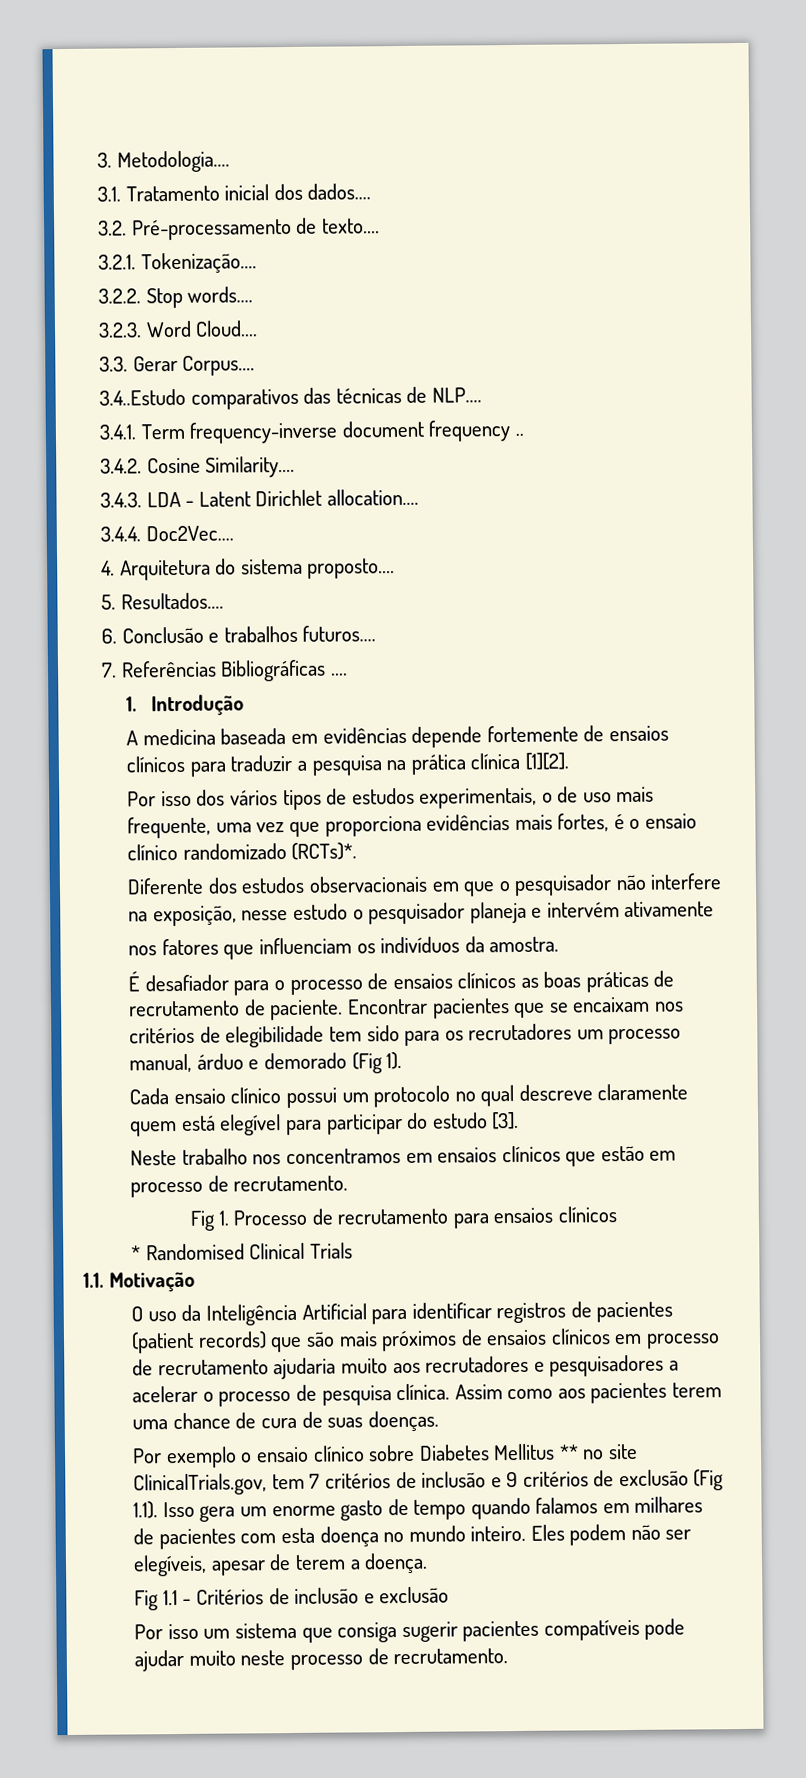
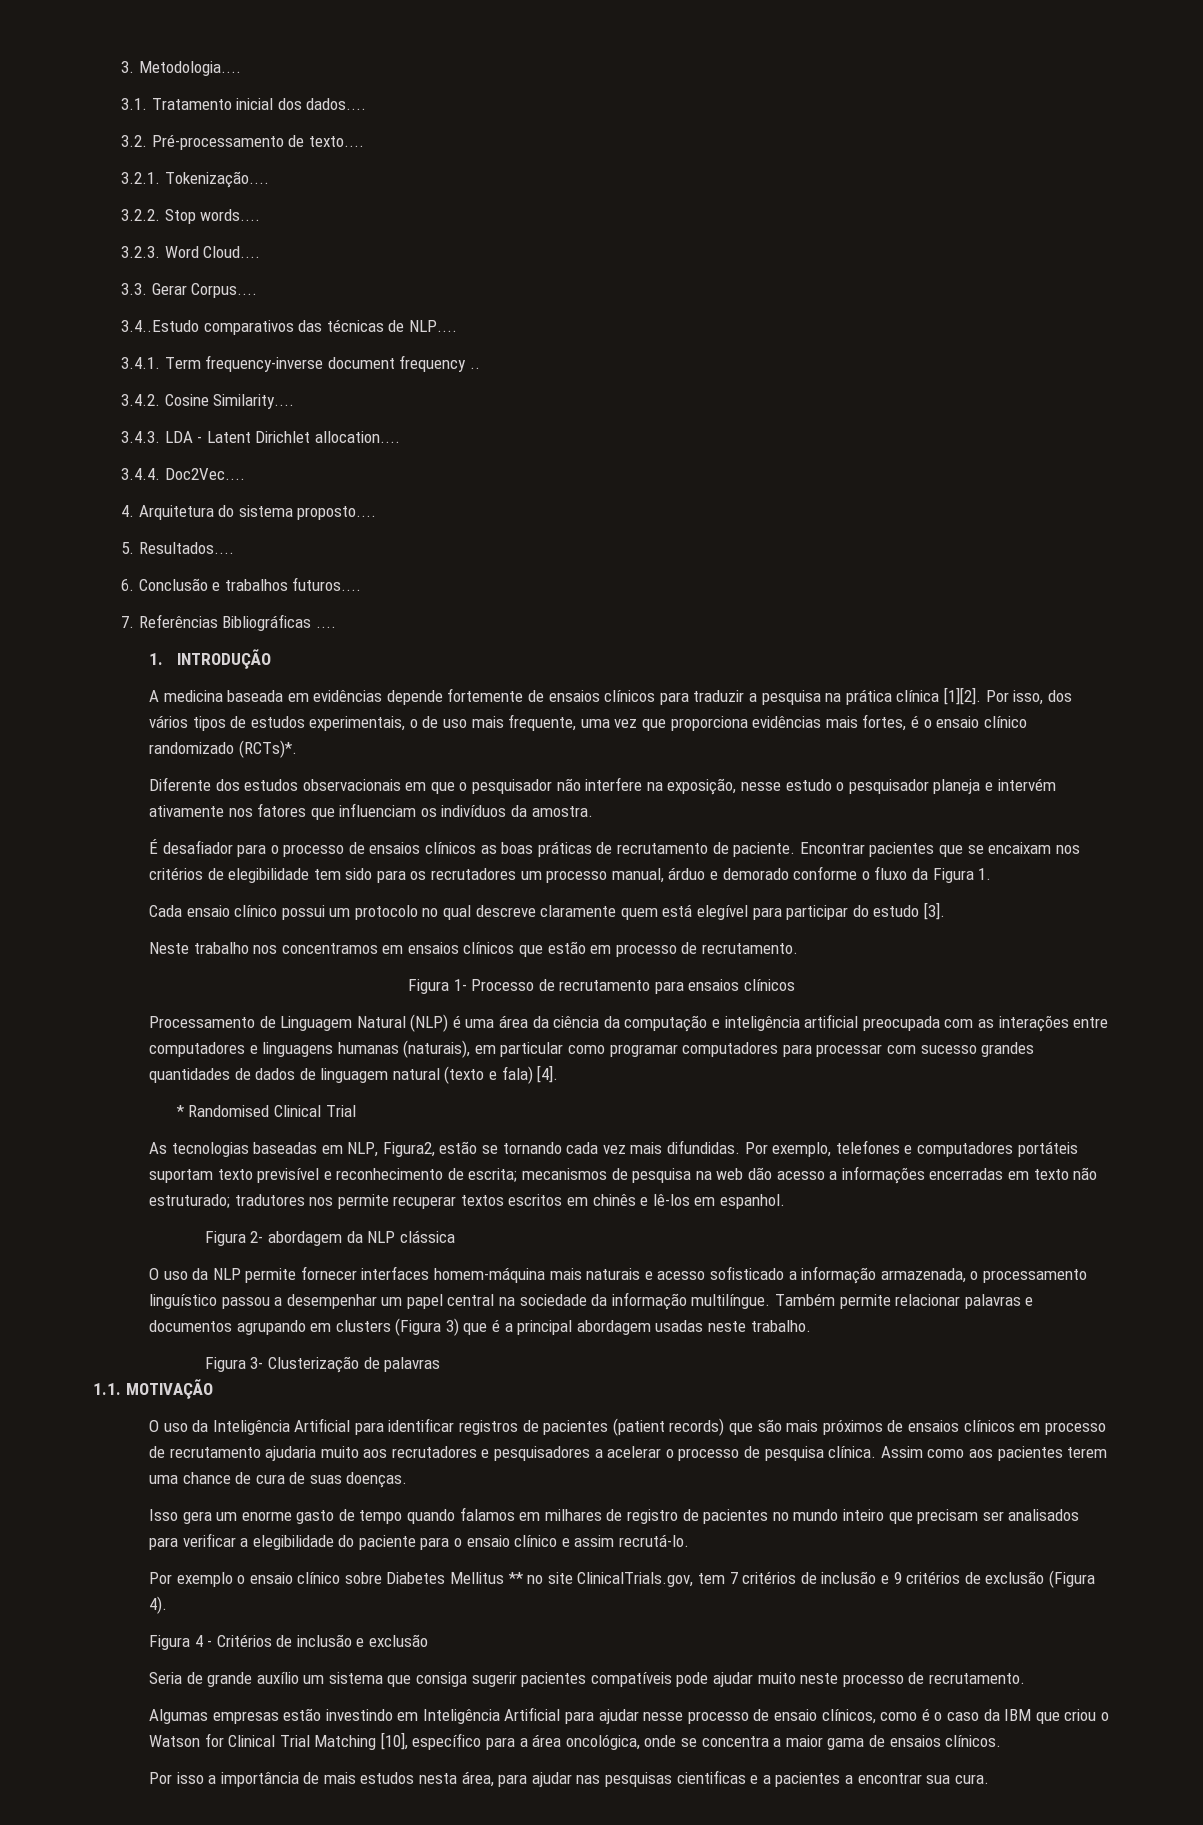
- 1. Introdução
+ 1. INTRODUÇÃO
- A medicina baseada em evidências depende fortemente de ensaios clínicos para traduzir a pesquisa na prática clínica [1][2].
- Por isso dos vários tipos de estudos experimentais, o de uso mais frequente, uma vez que proporciona evidências mais fortes, é o ensaio clínico randomizado (RCTs)*.
+ A medicina baseada em evidências depende fortemente de ensaios clínicos para traduzir a pesquisa na prática clínica [1][2]. Por isso, dos vários tipos de estudos experimentais, o de uso mais frequente, uma vez que proporciona evidências mais fortes, é o ensaio clínico randomizado (RCTs)*.
- Diferente dos estudos observacionais em que o pesquisador não interfere na exposição, nesse estudo o pesquisador planeja e intervém ativamente
- nos fatores que influenciam os indivíduos da amostra.
+ Diferente dos estudos observacionais em que o pesquisador não interfere na exposição, nesse estudo o pesquisador planeja e intervém ativamente nos fatores que influenciam os indivíduos da amostra.
- Encontrar pacientes que se encaixam nos critérios de elegibilidade tem sido para os recrutadores um processo manual, árduo e demorado (Fig 1).
+ Encontrar pacientes que se encaixam nos critérios de elegibilidade tem sido para os recrutadores um processo manual, árduo e demorado conforme o fluxo da Figura 1.
- Fig 1. Processo de recrutamento para ensaios clínicos
+ Figura 1- Processo de recrutamento para ensaios clínicos
- * Randomised Clinical Trials
+ Processamento de Linguagem Natural (NLP) é uma área da ciência da computação e inteligência artificial preocupada com as interações entre computadores e linguagens humanas (naturais), em particular como programar computadores para processar com sucesso grandes quantidades de dados de linguagem natural (texto e fala) [4].
+ * Randomised Clinical Trial
+ As tecnologias baseadas em NLP, Figura2, estão se tornando cada vez mais difundidas. Por exemplo, telefones e computadores portáteis suportam texto previsível e reconhecimento de escrita; mecanismos de pesquisa na web dão acesso a informações encerradas em texto não estruturado; tradutores nos permite recuperar textos escritos em chinês e lê-los em espanhol.
+ Figura 2- abordagem da NLP clássica
+ O uso da NLP permite fornecer interfaces homem-máquina mais naturais e acesso sofisticado a informação armazenada, o processamento linguístico passou a desempenhar um papel central na sociedade da informação multilíngue. Também permite relacionar palavras e documentos agrupando em clusters (Figura 3) que é a principal abordagem usadas neste trabalho.
+ Figura 3- Clusterização de palavras
- 1.1. Motivação
+ 1.1. MOTIVAÇÃO
+ Isso gera um enorme gasto de tempo quando falamos em milhares de registro de pacientes no mundo inteiro que precisam ser analisados para verificar a elegibilidade do paciente para o ensaio clínico e assim recrutá-lo.
- Por exemplo o ensaio clínico sobre Diabetes Mellitus ** no site ClinicalTrials.gov, tem 7 critérios de inclusão e 9 critérios de exclusão (Fig 1.1). Isso gera um enorme gasto de tempo quando falamos em milhares de pacientes com esta doença no mundo inteiro. Eles podem não ser elegíveis, apesar de terem a doença.
- Fig 1.1 - Critérios de inclusão e exclusão
+ Por exemplo o ensaio clínico sobre Diabetes Mellitus ** no site ClinicalTrials.gov, tem 7 critérios de inclusão e 9 critérios de exclusão (Figura 4).
+ Figura 4 - Critérios de inclusão e exclusão
- Por isso um sistema que consiga sugerir pacientes compatíveis pode ajudar muito neste processo de recrutamento.
+ Seria de grande auxílio um sistema que consiga sugerir pacientes compatíveis pode ajudar muito neste processo de recrutamento.
+ Algumas empresas estão investindo em Inteligência Artificial para ajudar nesse processo de ensaio clínicos, como é o caso da IBM que criou o Watson for Clinical Trial Matching [10], específico para a área oncológica, onde se concentra a maior gama de ensaios clínicos.
+ Por isso a importância de mais estudos nesta área, para ajudar nas pesquisas cientificas e a pacientes a encontrar sua cura.

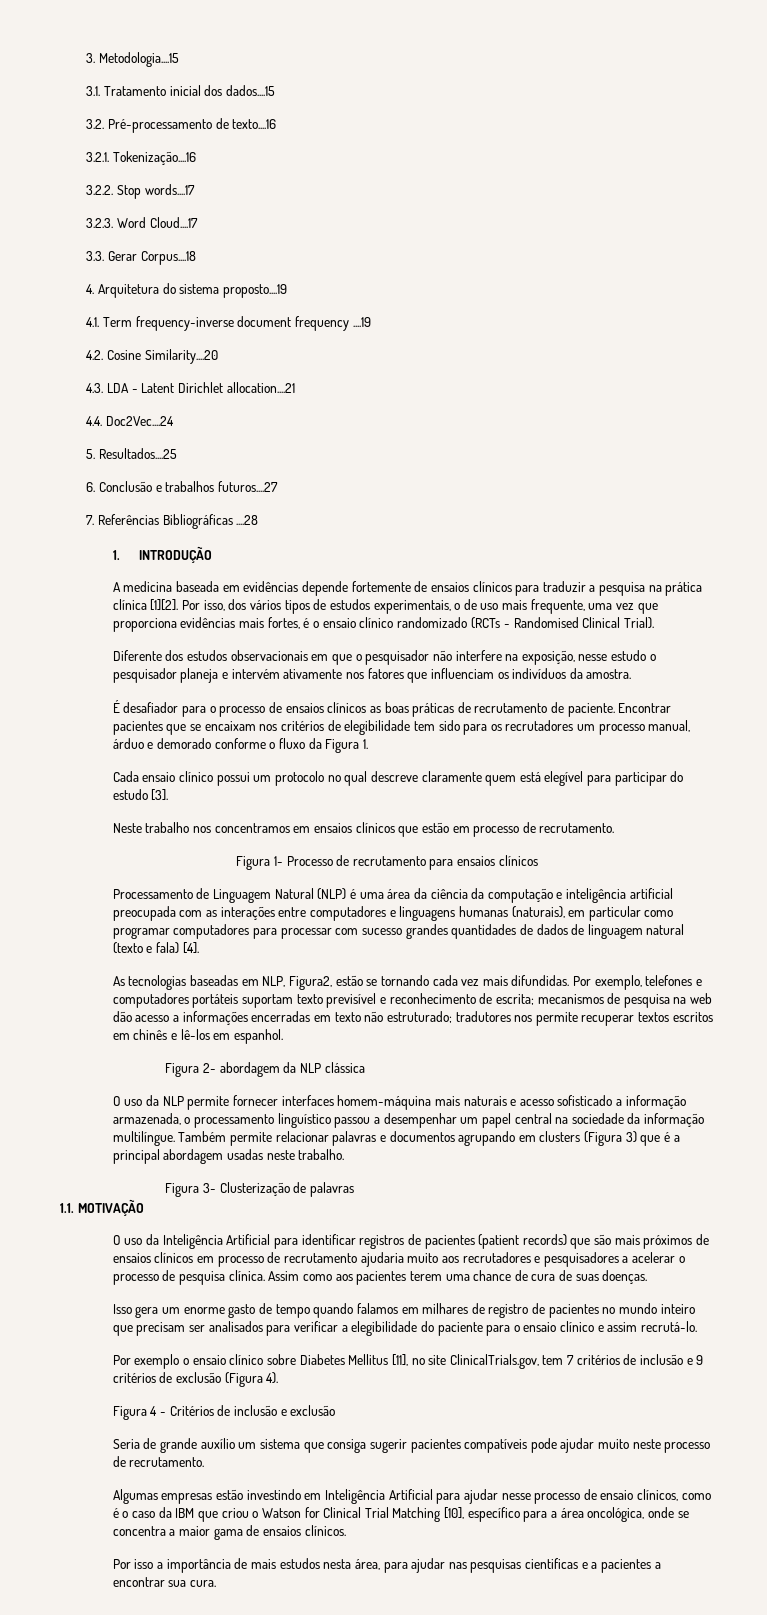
- 3. Metodologia....
+ 3. Metodologia....15
- 3.1. Tratamento inicial dos dados....
+ 3.1. Tratamento inicial dos dados....15
- 3.2. Pré-processamento de texto....
+ 3.2. Pré-processamento de texto....16
- 3.2.1. Tokenização....
+ 3.2.1. Tokenização....16
- 3.2.2. Stop words....
+ 3.2.2. Stop words....17
- 3.2.3. Word Cloud....
+ 3.2.3. Word Cloud....17
- 3.3. Gerar Corpus....
- 3.4..Estudo comparativos das técnicas de NLP....
- 3.4.1. Term frequency-inverse document frequency ..
- 3.4.2. Cosine Similarity....
- 3.4.3. LDA - Latent Dirichlet allocation....
- 3.4.4. Doc2Vec....
- 4. Arquitetura do sistema proposto....
+ 3.3. Gerar Corpus....18
+ 4. Arquitetura do sistema proposto....19
+ 4.1. Term frequency-inverse document frequency ....19
+ 4.2. Cosine Similarity....20
+ 4.3. LDA - Latent Dirichlet allocation....21
+ 4.4. Doc2Vec....24
- 5. Resultados....
+ 5. Resultados....25
- 6. Conclusão e trabalhos futuros....
+ 6. Conclusão e trabalhos futuros....27
- 7. Referências Bibliográficas ....
+ 7. Referências Bibliográficas ....28
- Por isso, dos vários tipos de estudos experimentais, o de uso mais frequente, uma vez que proporciona evidências mais fortes, é o ensaio clínico randomizado (RCTs)*.
+ Por isso, dos vários tipos de estudos experimentais, o de uso mais frequente, uma vez que proporciona evidências mais fortes, é o ensaio clínico randomizado (RCTs - Randomised Clinical Trial).
- * Randomised Clinical Trial
- Por exemplo o ensaio clínico sobre Diabetes Mellitus ** no site ClinicalTrials.gov, tem 7 critérios de inclusão e 9 critérios de exclusão (Figura 4).
+ Por exemplo o ensaio clínico sobre Diabetes Mellitus [11], no site ClinicalTrials.gov, tem 7 critérios de inclusão e 9 critérios de exclusão (Figura 4).

